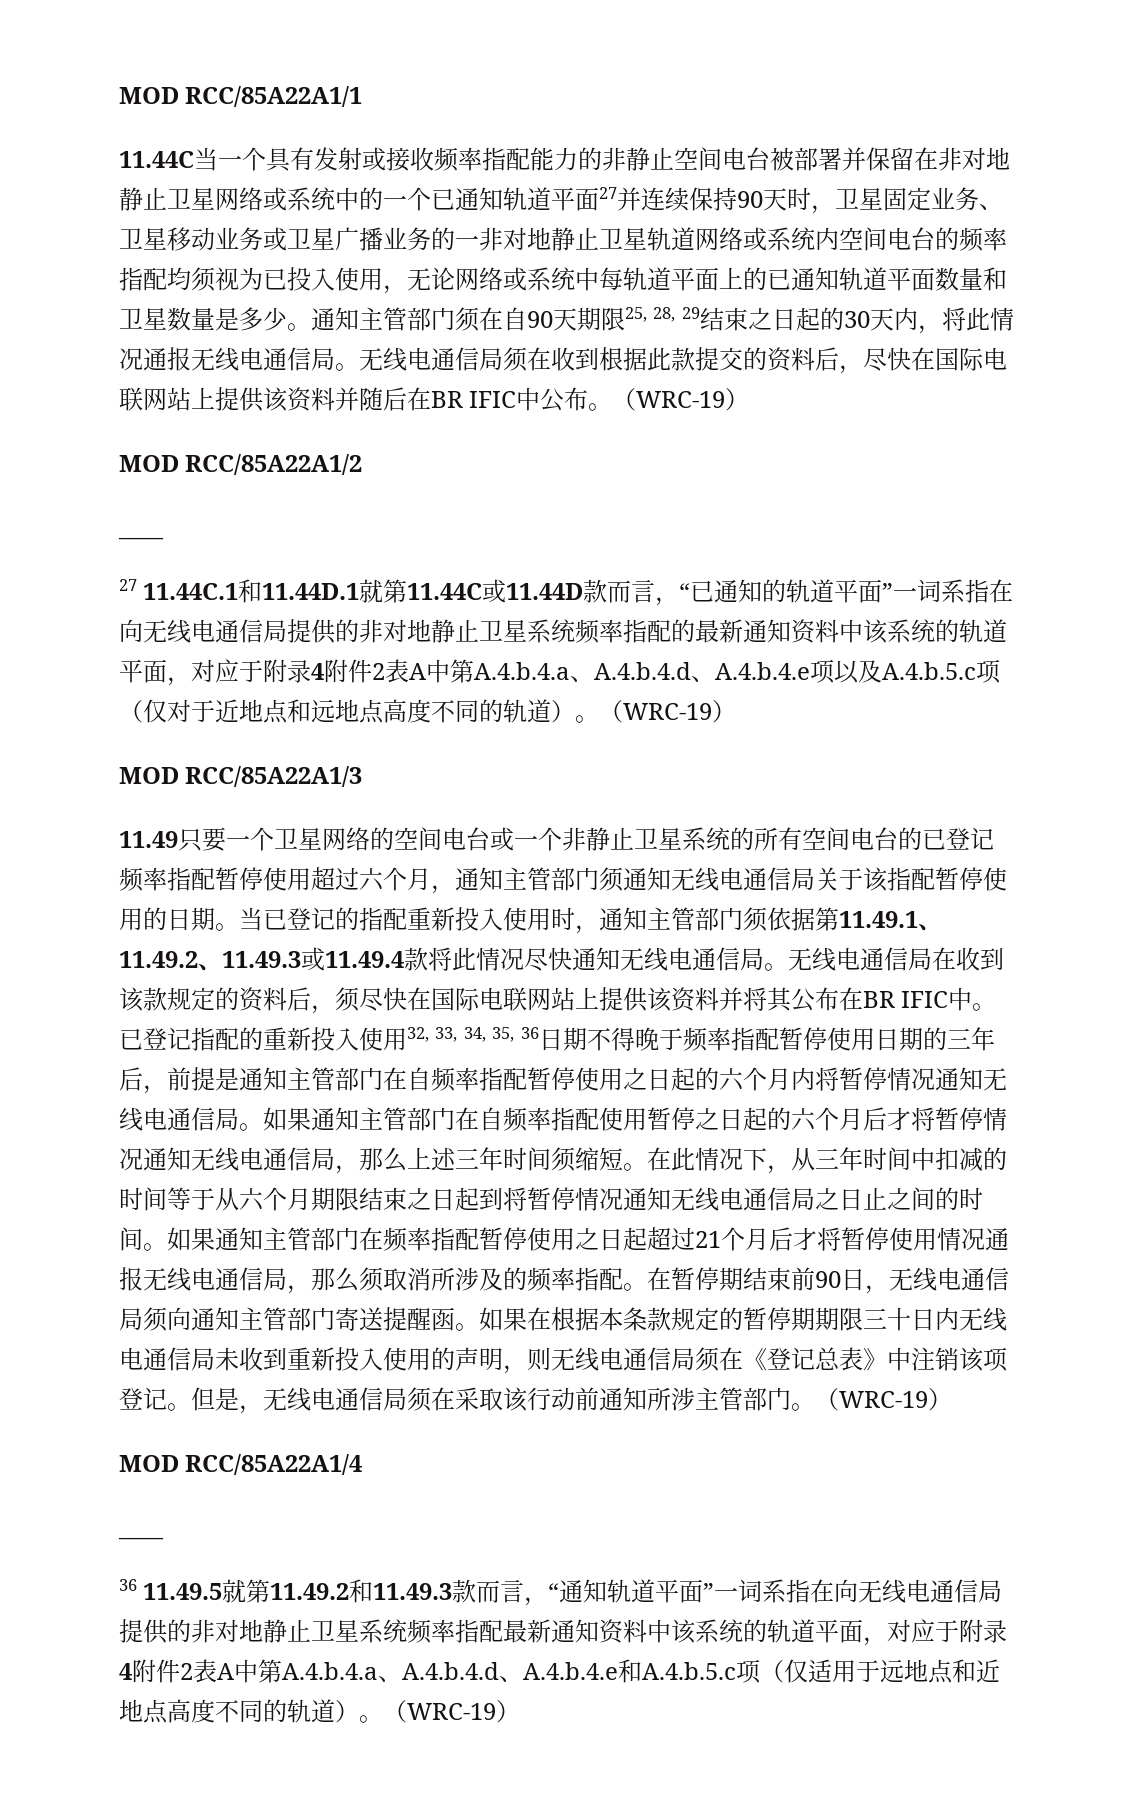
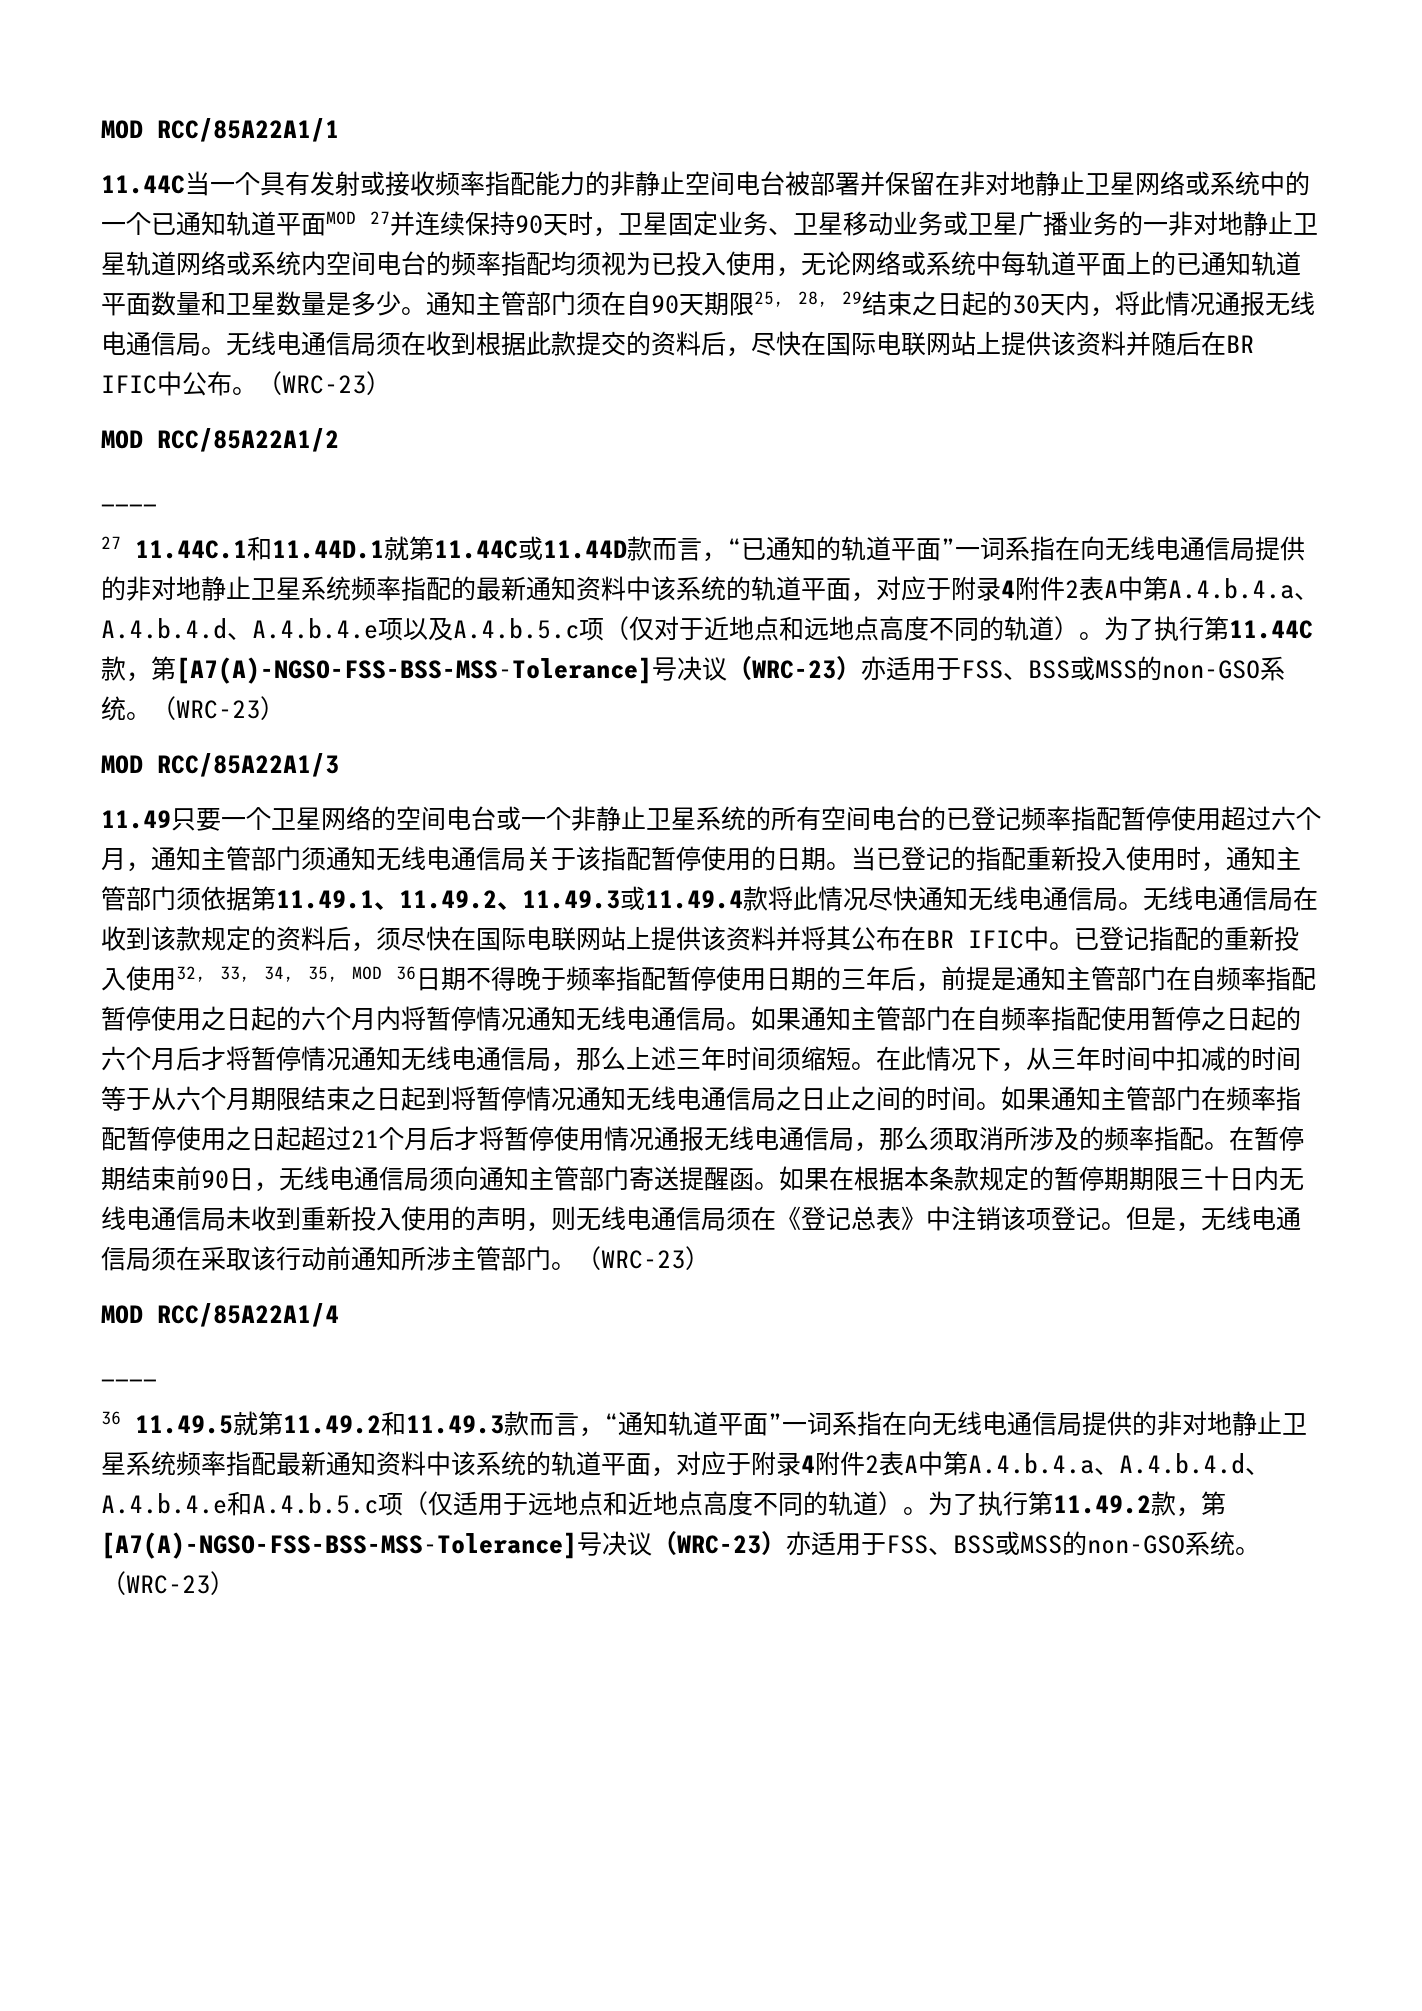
- 11.44C当一个具有发射或接收频率指配能力的非静止空间电台被部署并保留在非对地静止卫星网络或系统中的一个已通知轨道平面27并连续保持90天时，卫星固定业务、卫星移动业务或卫星广播业务的一非对地静止卫星轨道网络或系统内空间电台的频率指配均须视为已投入使用，无论网络或系统中每轨道平面上的已通知轨道平面数量和卫星数量是多少。
+ 11.44C当一个具有发射或接收频率指配能力的非静止空间电台被部署并保留在非对地静止卫星网络或系统中的一个已通知轨道平面MOD 27并连续保持90天时，卫星固定业务、卫星移动业务或卫星广播业务的一非对地静止卫星轨道网络或系统内空间电台的频率指配均须视为已投入使用，无论网络或系统中每轨道平面上的已通知轨道平面数量和卫星数量是多少。
- 无线电通信局须在收到根据此款提交的资料后，尽快在国际电联网站上提供该资料并随后在BR IFIC中公布。（WRC-19）
+ 无线电通信局须在收到根据此款提交的资料后，尽快在国际电联网站上提供该资料并随后在BR IFIC中公布。（WRC-23）
- 27 11.44C.1和11.44D.1就第11.44C或11.44D款而言，“已通知的轨道平面”一词系指在向无线电通信局提供的非对地静止卫星系统频率指配的最新通知资料中该系统的轨道平面，对应于附录4附件2表A中第A.4.b.4.a、A.4.b.4.d、A.4.b.4.e项以及A.4.b.5.c项（仅对于近地点和远地点高度不同的轨道）。（WRC-19）
+ 27 11.44C.1和11.44D.1就第11.44C或11.44D款而言，“已通知的轨道平面”一词系指在向无线电通信局提供的非对地静止卫星系统频率指配的最新通知资料中该系统的轨道平面，对应于附录4附件2表A中第A.4.b.4.a、A.4.b.4.d、A.4.b.4.e项以及A.4.b.5.c项（仅对于近地点和远地点高度不同的轨道）。为了执行第11.44C款，第[A7(A)-NGSO-FSS-BSS-MSS-Tolerance]号决议（WRC-23）亦适用于FSS、BSS或MSS的non-GSO系统。（WRC-23）
- 已登记指配的重新投入使用32, 33, 34, 35, 36日期不得晚于频率指配暂停使用日期的三年后，前提是通知主管部门在自频率指配暂停使用之日起的六个月内将暂停情况通知无线电通信局。
+ 已登记指配的重新投入使用32, 33, 34, 35, MOD 36日期不得晚于频率指配暂停使用日期的三年后，前提是通知主管部门在自频率指配暂停使用之日起的六个月内将暂停情况通知无线电通信局。
- 但是，无线电通信局须在采取该行动前通知所涉主管部门。（WRC-19）
+ 但是，无线电通信局须在采取该行动前通知所涉主管部门。（WRC-23）
- 36 11.49.5就第11.49.2和11.49.3款而言，“通知轨道平面”一词系指在向无线电通信局提供的非对地静止卫星系统频率指配最新通知资料中该系统的轨道平面，对应于附录4附件2表A中第A.4.b.4.a、A.4.b.4.d、A.4.b.4.e和A.4.b.5.c项（仅适用于远地点和近地点高度不同的轨道）。（WRC-19）
+ 36 11.49.5就第11.49.2和11.49.3款而言，“通知轨道平面”一词系指在向无线电通信局提供的非对地静止卫星系统频率指配最新通知资料中该系统的轨道平面，对应于附录4附件2表A中第A.4.b.4.a、A.4.b.4.d、A.4.b.4.e和A.4.b.5.c项（仅适用于远地点和近地点高度不同的轨道）。为了执行第11.49.2款，第[A7(A)-NGSO-FSS-BSS-MSS-Tolerance]号决议（WRC-23）亦适用于FSS、BSS或MSS的non-GSO系统。（WRC-23）

